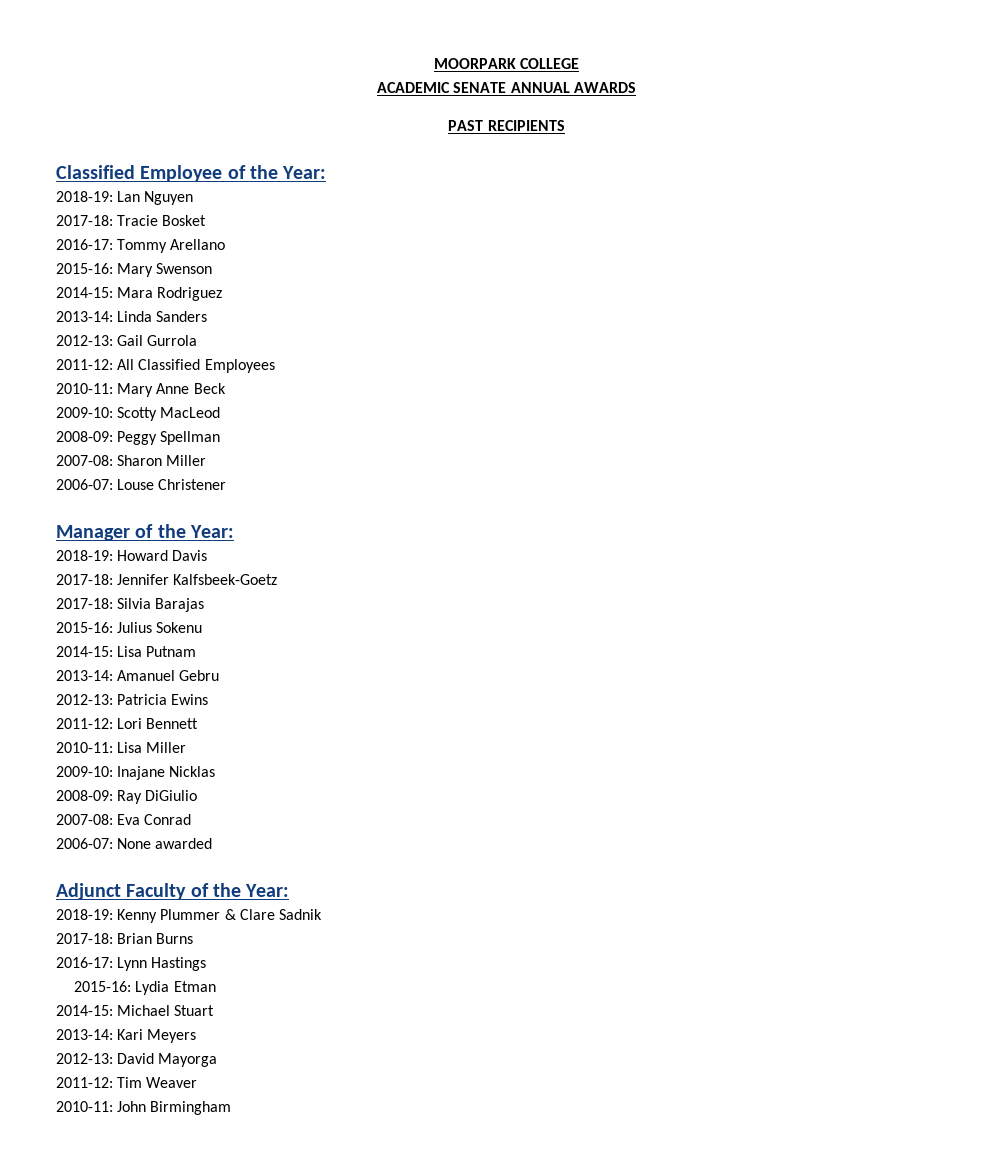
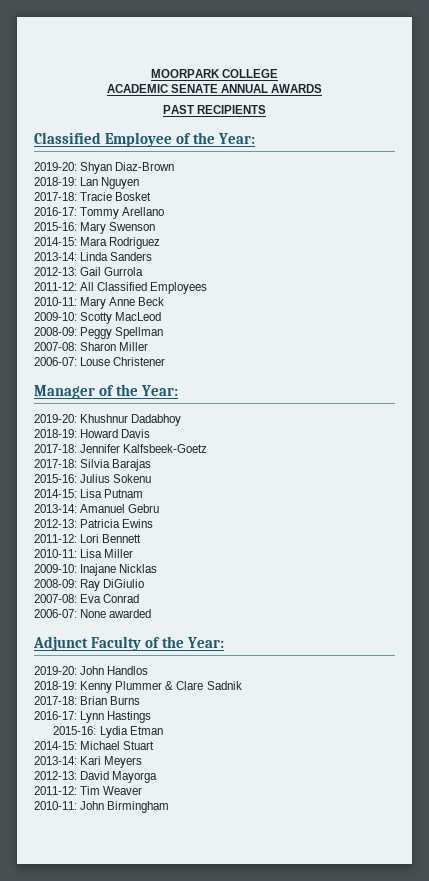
+ 2019-20: Shyan Diaz-Brown
+ 2019-20: Khushnur Dadabhoy
+ 2019-20: John Handlos

